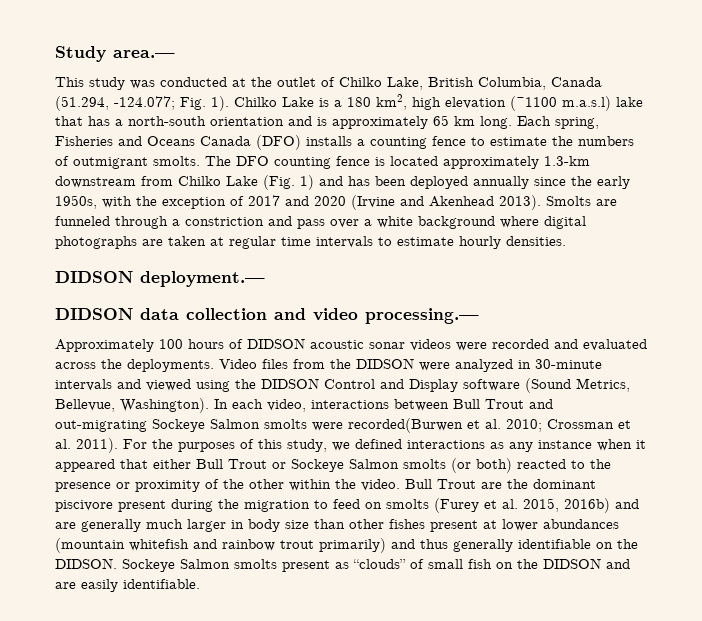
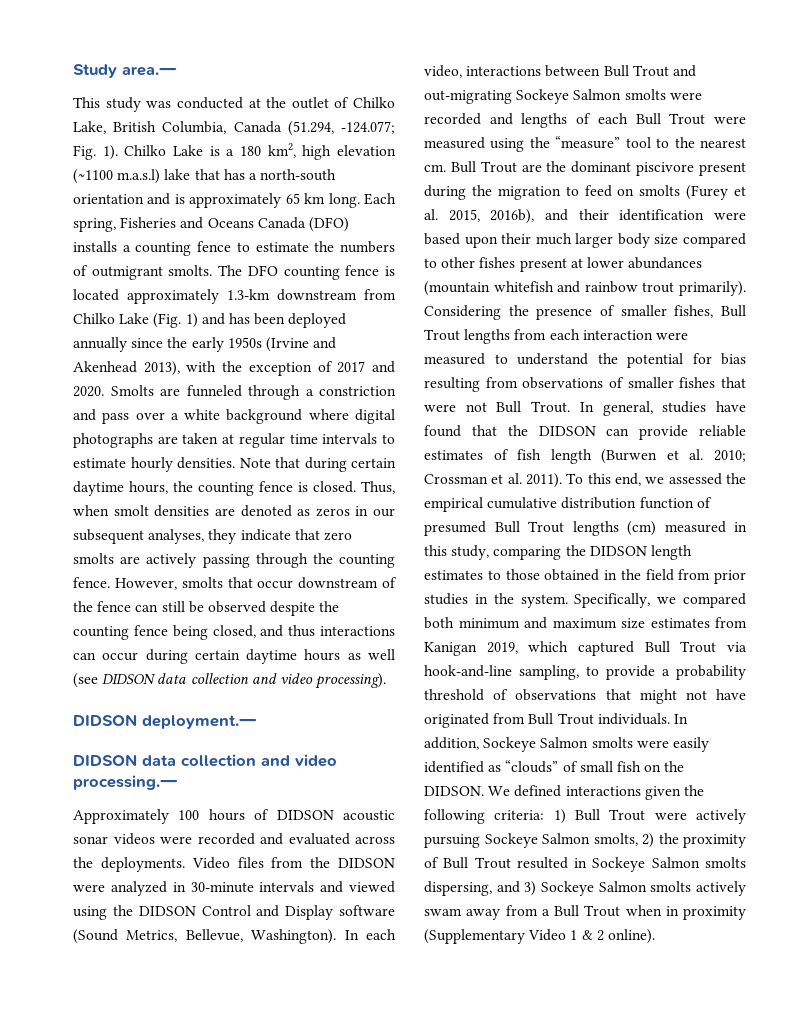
- The DFO counting fence is located approximately 1.3-km downstream from Chilko Lake (Fig. 1) and has been deployed annually since the early 1950s, with the exception of 2017 and 2020 (Irvine and Akenhead 2013).
+ The DFO counting fence is located approximately 1.3-km downstream from Chilko Lake (Fig. 1) and has been deployed annually since the early 1950s (Irvine and Akenhead 2013), with the exception of 2017 and 2020.
+ Note that during certain daytime hours, the counting fence is closed. Thus, when smolt densities are denoted as zeros in our subsequent analyses, they indicate that zero smolts are actively passing through the counting fence. However, smolts that occur downstream of the fence can still be observed despite the counting fence being closed, and thus interactions can occur during certain daytime hours as well (see DIDSON data collection and video processing).
- In each video, interactions between Bull Trout and out-migrating Sockeye Salmon smolts were recorded(Burwen et al. 2010; Crossman et al. 2011). For the purposes of this study, we defined interactions as any instance when it appeared that either Bull Trout or Sockeye Salmon smolts (or both) reacted to the presence or proximity of the other within the video.
+ In each video, interactions between Bull Trout and out-migrating Sockeye Salmon smolts were recorded and lengths of each Bull Trout were measured using the “measure” tool to the nearest cm.
- Bull Trout are the dominant piscivore present during the migration to feed on smolts (Furey et al. 2015, 2016b) and are generally much larger in body size than other fishes present at lower abundances (mountain whitefish and rainbow trout primarily) and thus generally identifiable on the DIDSON. Sockeye Salmon smolts present as “clouds” of small fish on the DIDSON and are easily identifiable.
+ Bull Trout are the dominant piscivore present during the migration to feed on smolts (Furey et al. 2015, 2016b), and their identification were based upon their much larger body size compared to other fishes present at lower abundances (mountain whitefish and rainbow trout primarily). Considering the presence of smaller fishes, Bull Trout lengths from each interaction were measured to understand the potential for bias resulting from observations of smaller fishes that were not Bull Trout. In general, studies have found that the DIDSON can provide reliable estimates of fish length (Burwen et al. 2010; Crossman et al. 2011). To this end, we assessed the empirical cumulative distribution function of presumed Bull Trout lengths (cm) measured in this study, comparing the DIDSON length estimates to those obtained in the field from prior studies in the system. Specifically, we compared both minimum and maximum size estimates from Kanigan 2019, which captured Bull Trout via hook-and-line sampling, to provide a probability threshold of observations that might not have originated from Bull Trout individuals. In addition, Sockeye Salmon smolts were easily identified as “clouds” of small fish on the DIDSON. We defined interactions given the following criteria: 1) Bull Trout were actively pursuing Sockeye Salmon smolts, 2) the proximity of Bull Trout resulted in Sockeye Salmon smolts dispersing, and 3) Sockeye Salmon smolts actively swam away from a Bull Trout when in proximity (Supplementary Video 1 & 2 online).

